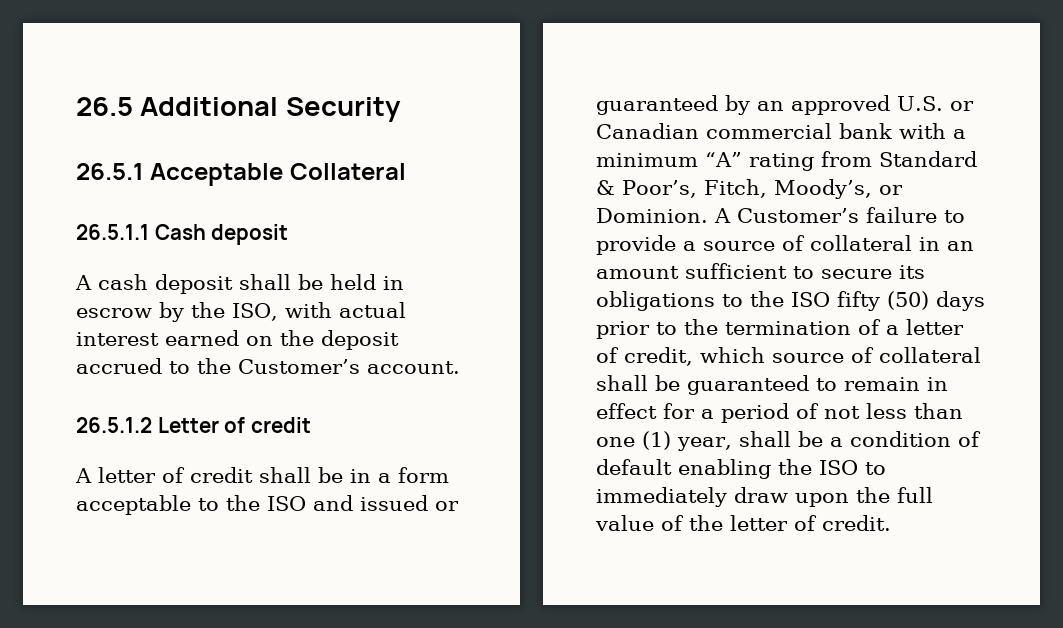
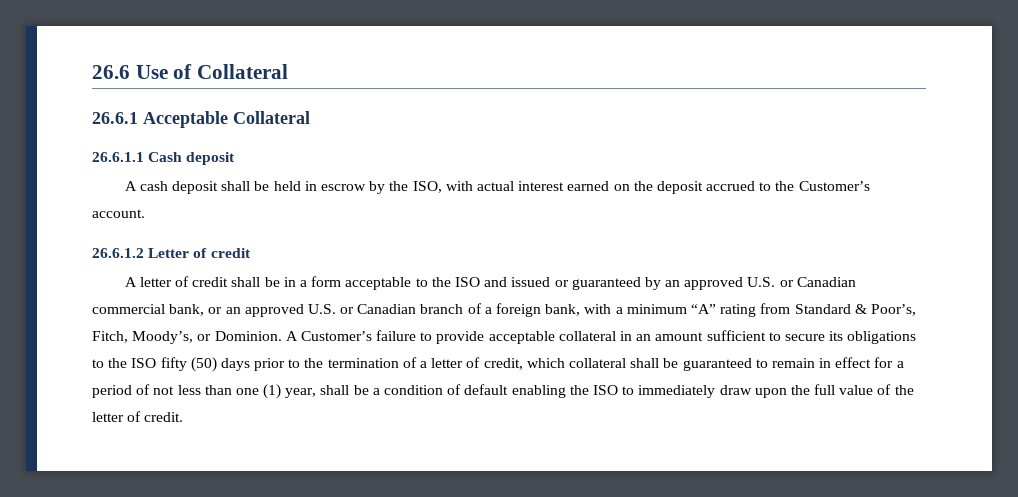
- 26.5 Additional Security
- 26.5.1 Acceptable Collateral
+ 26.6 Use of Collateral
+ 26.6.1 Acceptable Collateral
- 26.5.1.1 Cash deposit
+ 26.6.1.1 Cash deposit
- 26.5.1.2 Letter of credit
+ 26.6.1.2 Letter of credit
- A letter of credit shall be in a form acceptable to the ISO and issued or guaranteed by an approved U.S. or Canadian commercial bank with a minimum “A” rating from Standard & Poor’s, Fitch, Moody’s, or Dominion.
+ A letter of credit shall be in a form acceptable to the ISO and issued or guaranteed by an approved U.S. or Canadian commercial bank, or an approved U.S. or Canadian branch of a foreign bank, with a minimum “A” rating from Standard & Poor’s, Fitch, Moody’s, or Dominion.
- A Customer’s failure to provide a source of collateral in an amount sufficient to secure its obligations to the ISO fifty (50) days prior to the termination of a letter of credit, which source of collateral shall be guaranteed to remain in effect for a period of not less than one (1) year, shall be a condition of default enabling the ISO to immediately draw upon the full value of the letter of credit.
+ A Customer’s failure to provide acceptable collateral in an amount sufficient to secure its obligations to the ISO fifty (50) days prior to the termination of a letter of credit, which collateral shall be guaranteed to remain in effect for a period of not less than one (1) year, shall be a condition of default enabling the ISO to immediately draw upon the full value of the letter of credit.

